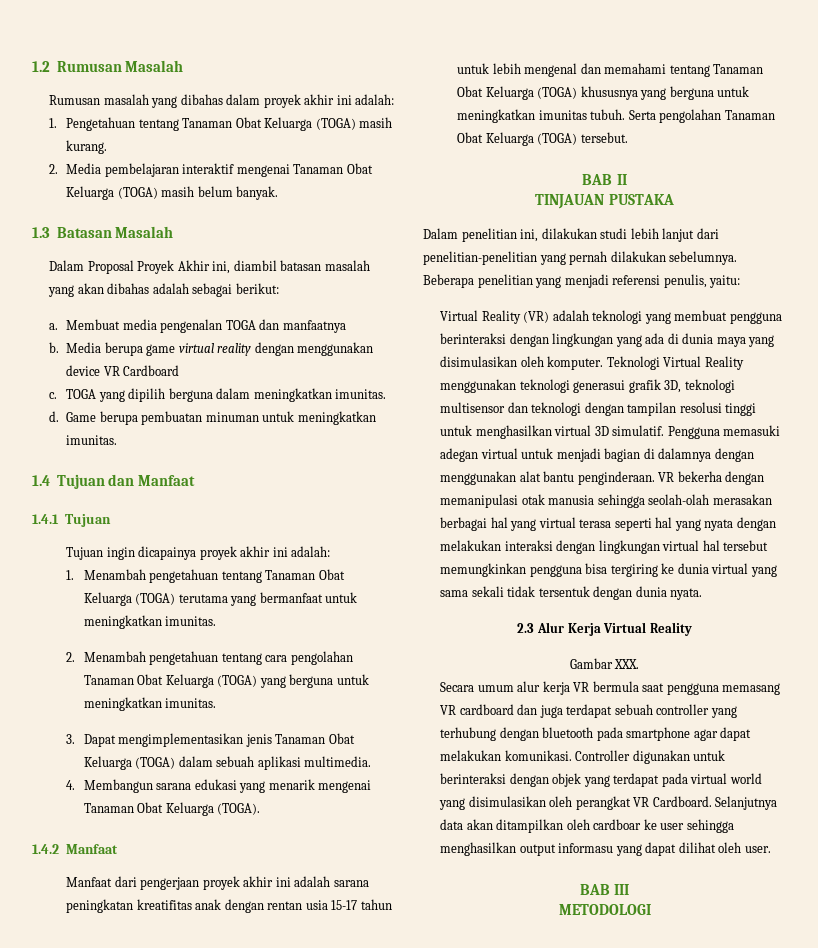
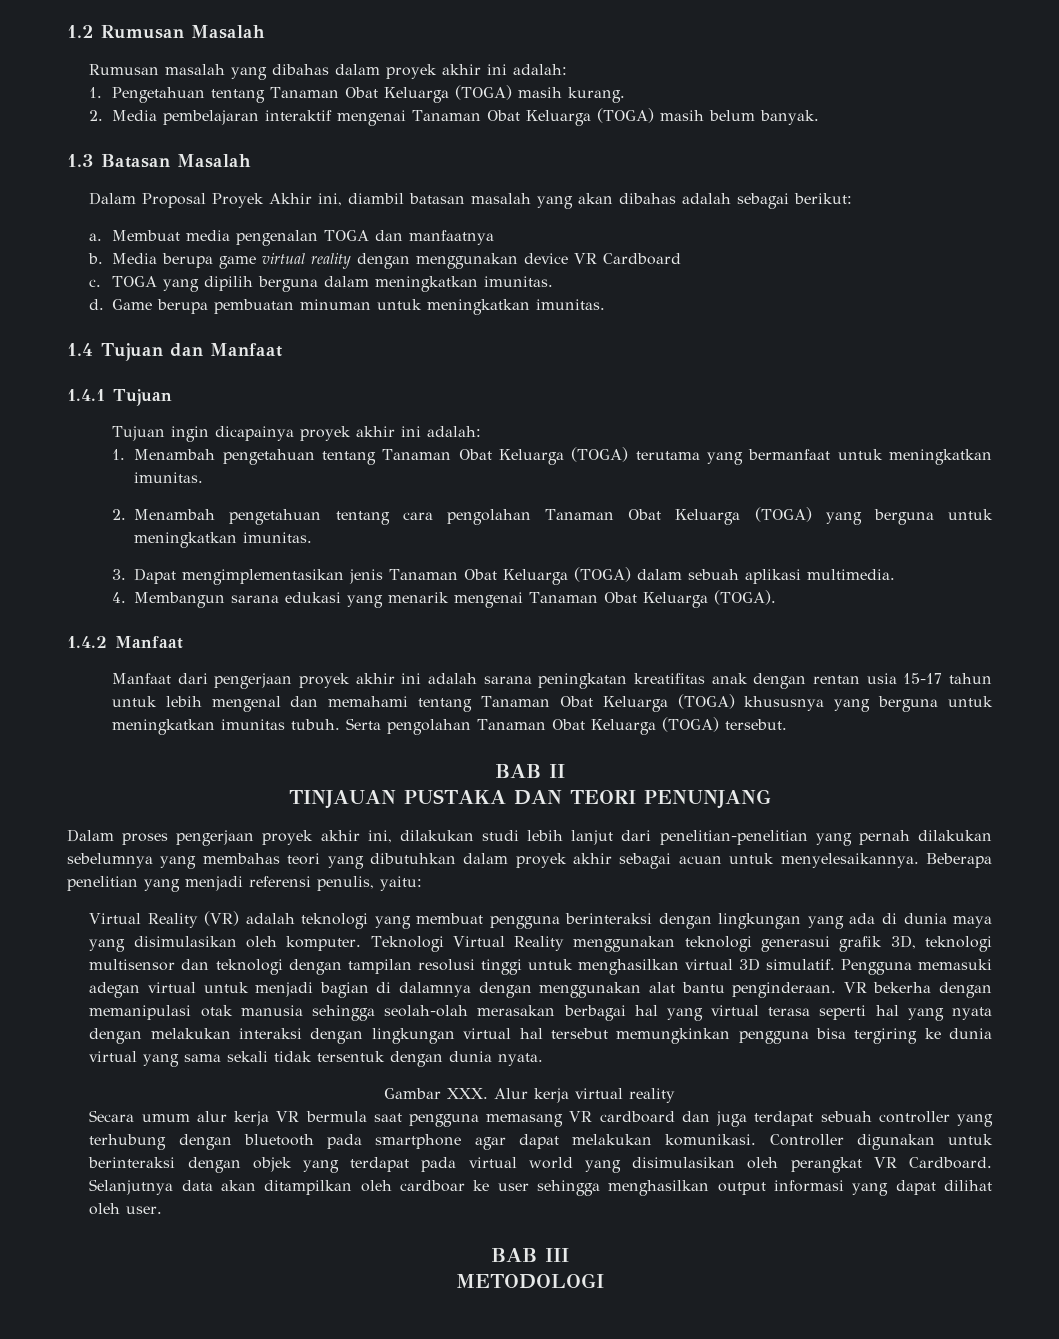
- TINJAUAN PUSTAKA
- Dalam penelitian ini, dilakukan studi lebih lanjut dari penelitian-penelitian yang pernah dilakukan sebelumnya.
+ TINJAUAN PUSTAKA DAN TEORI PENUNJANG
+ Dalam proses pengerjaan proyek akhir ini, dilakukan studi lebih lanjut dari penelitian-penelitian yang pernah dilakukan sebelumnya yang membahas teori yang dibutuhkan dalam proyek akhir sebagai acuan untuk menyelesaikannya.
- 2.3 Alur Kerja Virtual Reality
- Gambar XXX.
+ Gambar XXX. Alur kerja virtual reality
- Selanjutnya data akan ditampilkan oleh cardboar ke user sehingga menghasilkan output informasu yang dapat dilihat oleh user.
+ Selanjutnya data akan ditampilkan oleh cardboar ke user sehingga menghasilkan output informasi yang dapat dilihat oleh user.

